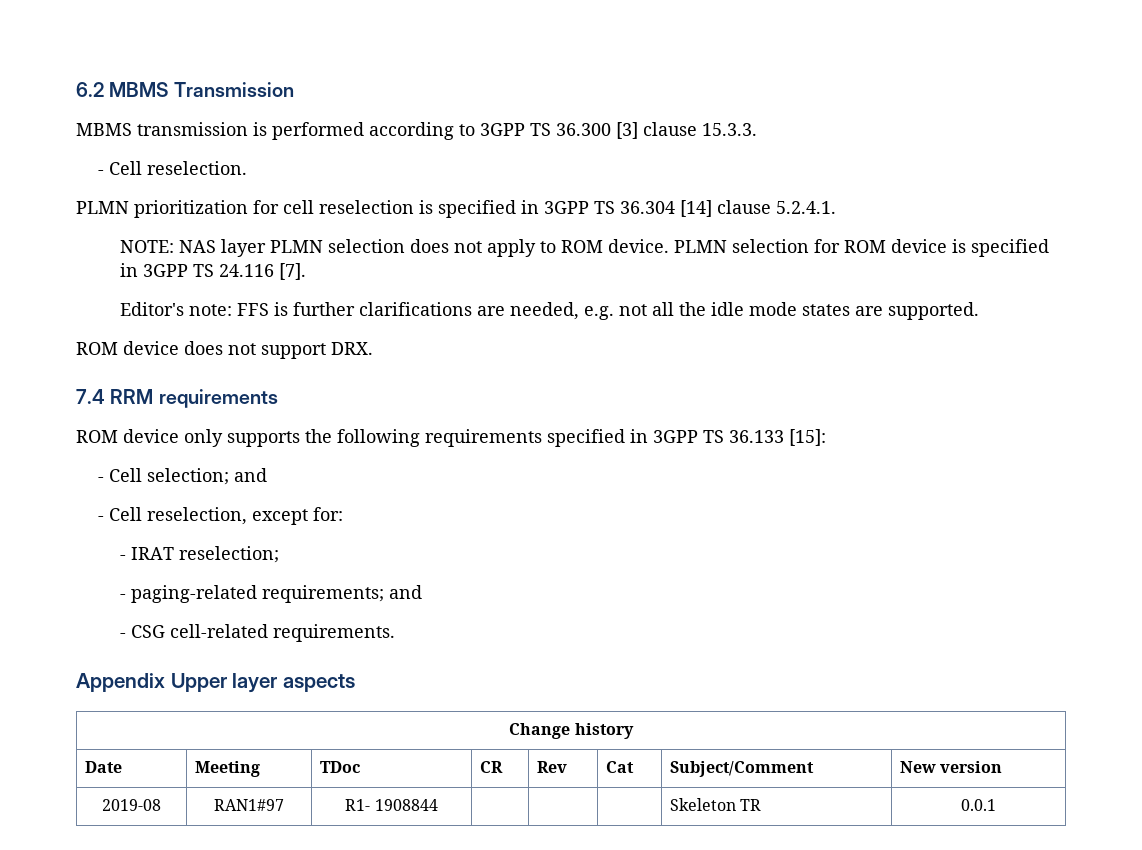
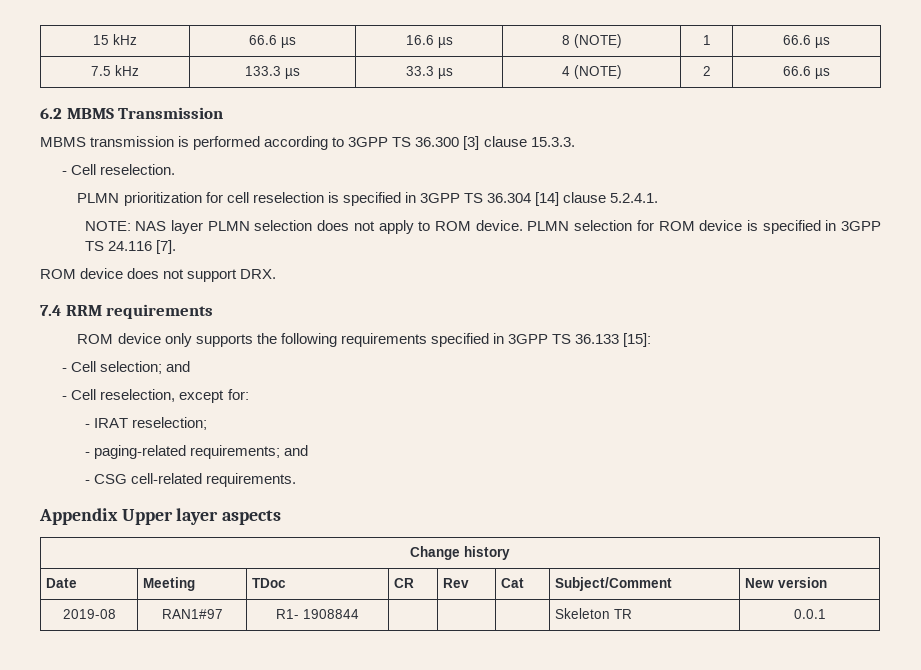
+ 15 kHz | 66.6 µs | 16.6 µs | 8 (NOTE) | 1 | 66.6 µs
+ 7.5 kHz | 133.3 µs | 33.3 µs | 4 (NOTE) | 2 | 66.6 µs
- Editor's note: FFS is further clarifications are needed, e.g. not all the idle mode states are supported.

